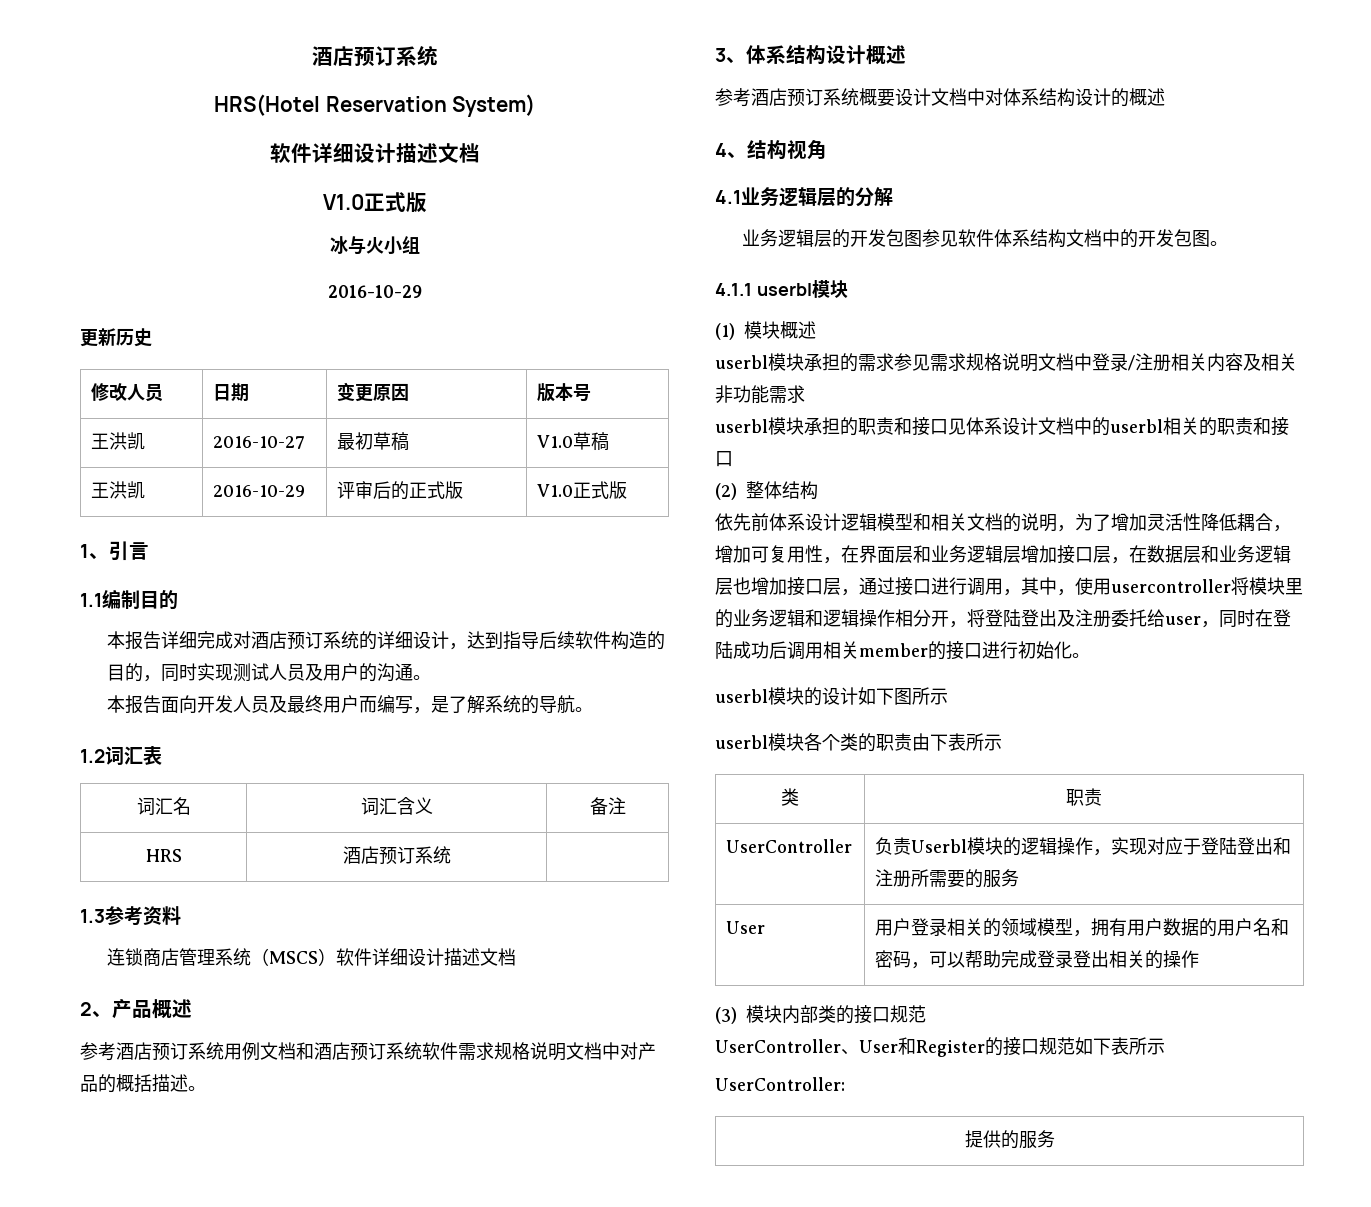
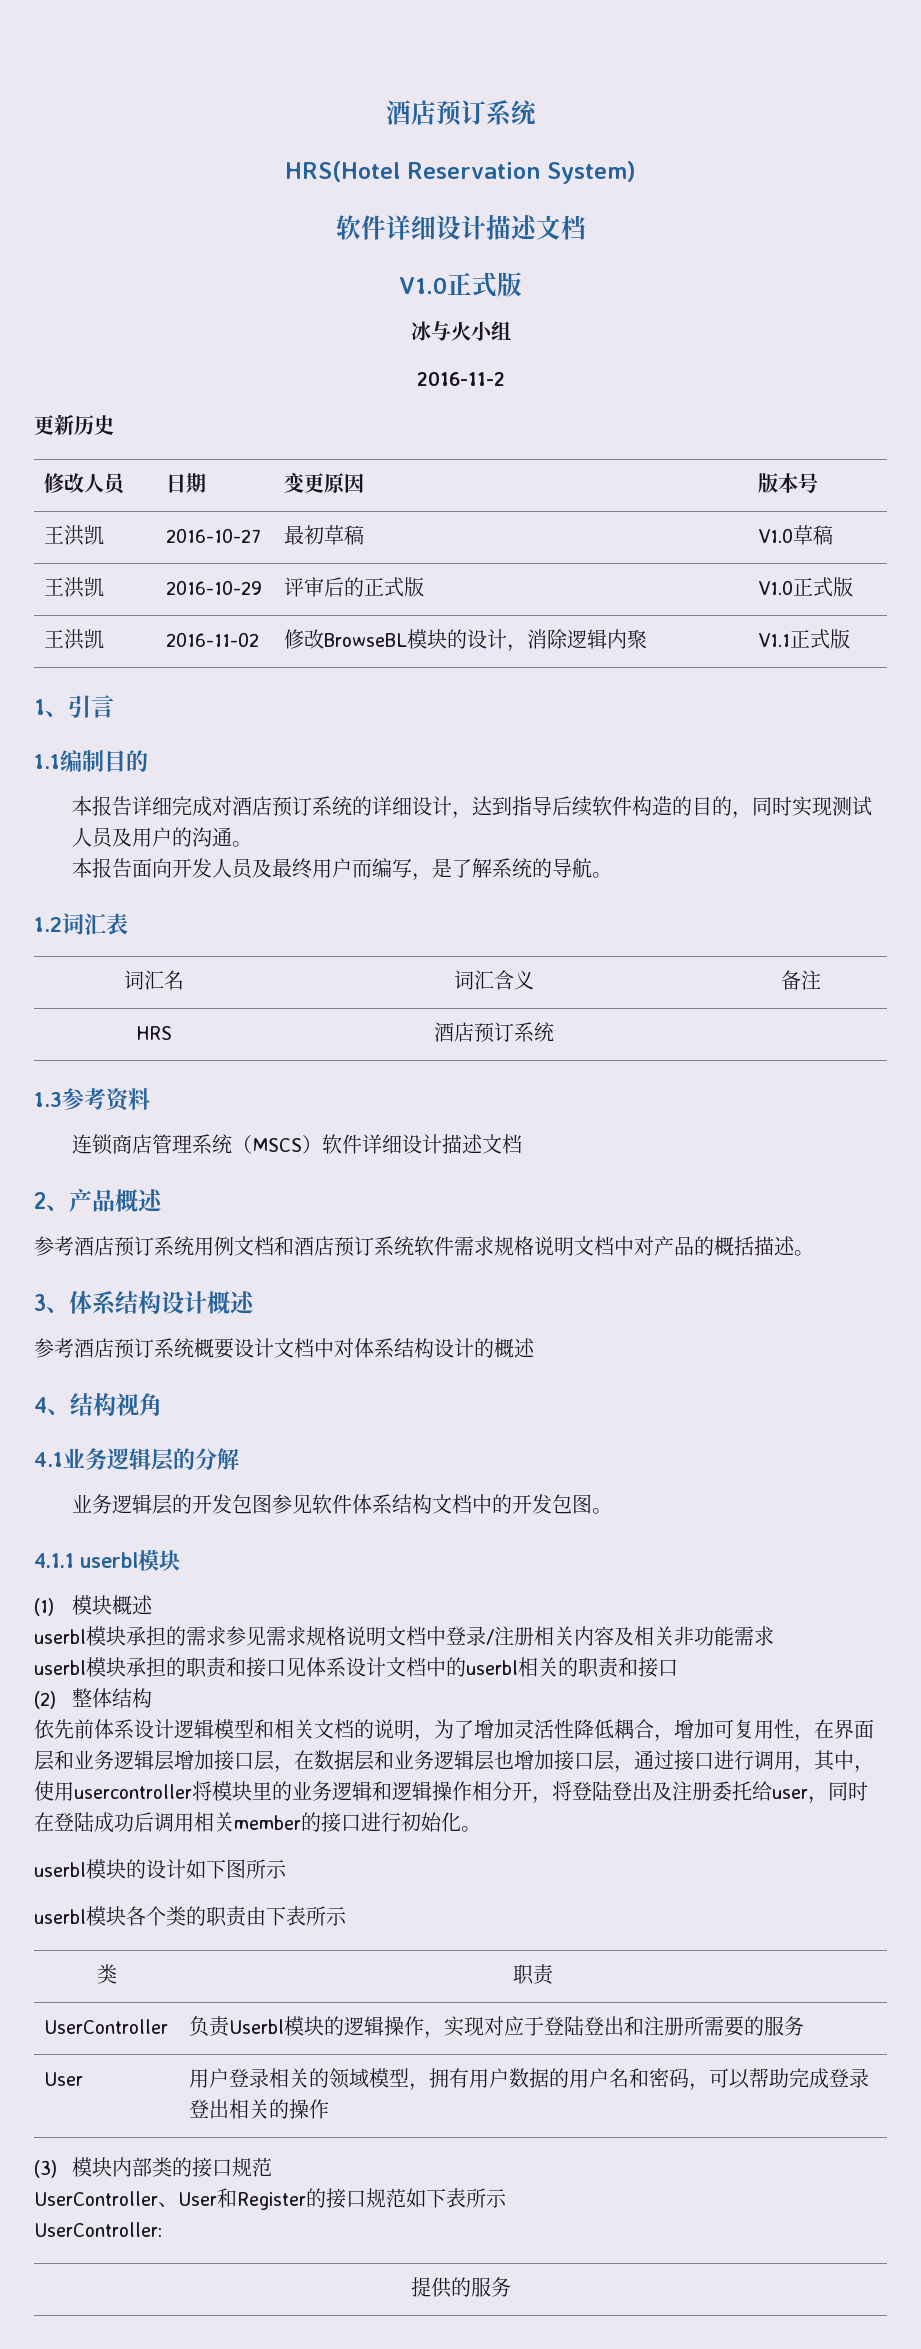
  冰与火小组
- 2016-10-29
+ 2016-11-2
+ 王洪凯 | 2016-11-02 | 修改BrowseBL模块的设计，消除逻辑内聚 | V1.1正式版

